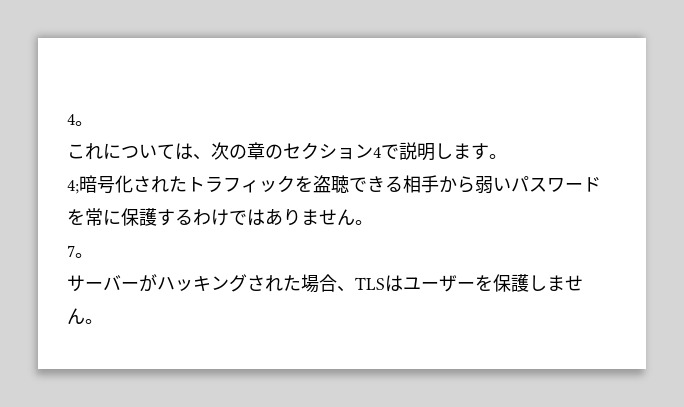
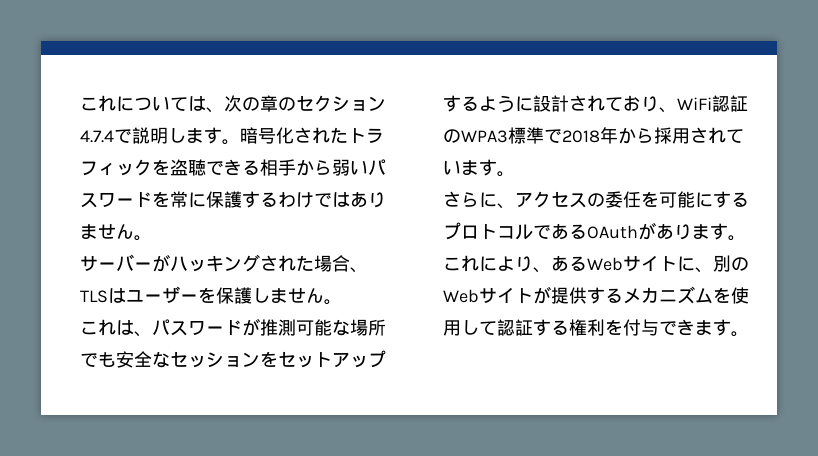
- 4。
- これについては、次の章のセクション4で説明します。
- 4;暗号化されたトラフィックを盗聴できる相手から弱いパスワードを常に保護するわけではありません。
+ これについては、次の章のセクション4.7.4で説明します。暗号化されたトラフィックを盗聴できる相手から弱いパスワードを常に保護するわけではありません。
- 7。
+ これは、パスワードが推測可能な場所でも安全なセッションをセットアップするように設計されており、WiFi認証のWPA3標準で2018年から採用されています。
+ さらに、アクセスの委任を可能にするプロトコルであるOAuthがあります。これにより、あるWebサイトに、別のWebサイトが提供するメカニズムを使用して認証する権利を付与できます。

